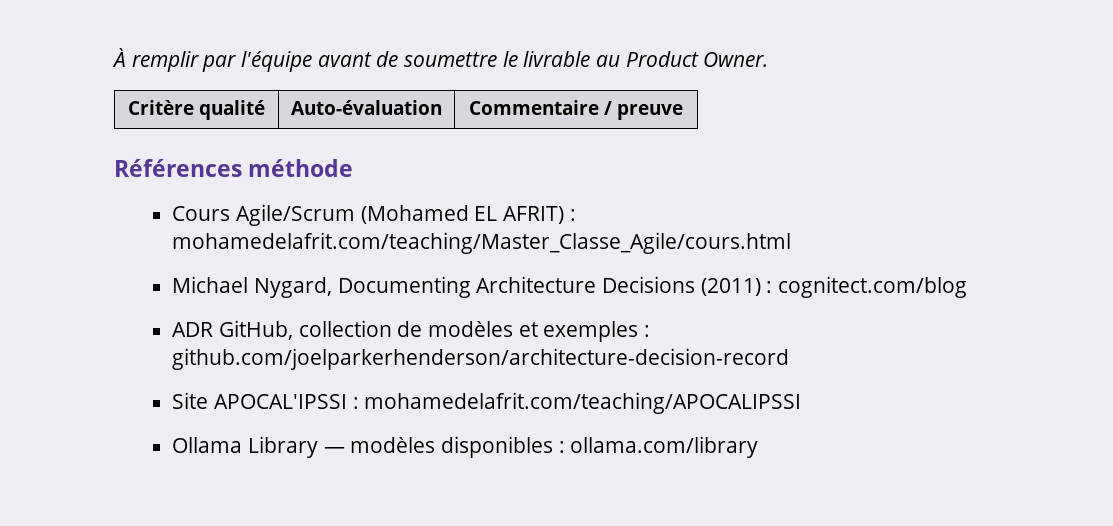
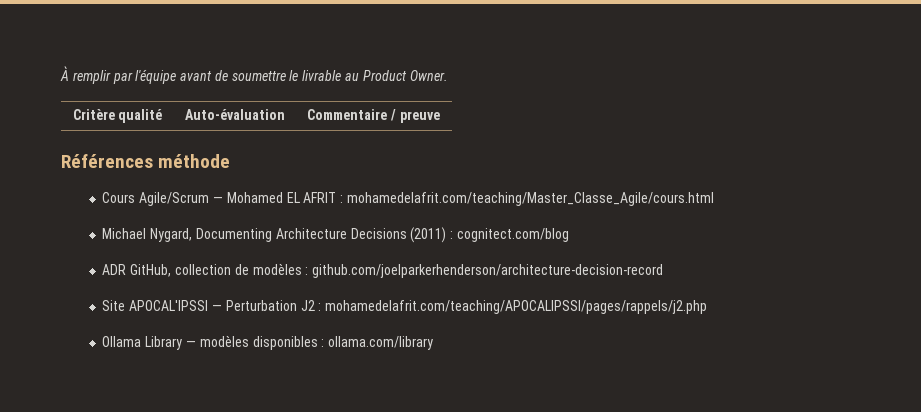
- Cours Agile/Scrum (Mohamed EL AFRIT) : mohamedelafrit.com/teaching/Master_Classe_Agile/cours.html
+ Cours Agile/Scrum — Mohamed EL AFRIT : mohamedelafrit.com/teaching/Master_Classe_Agile/cours.html
- ADR GitHub, collection de modèles et exemples : github.com/joelparkerhenderson/architecture-decision-record
+ ADR GitHub, collection de modèles : github.com/joelparkerhenderson/architecture-decision-record
- Site APOCAL'IPSSI : mohamedelafrit.com/teaching/APOCALIPSSI
+ Site APOCAL'IPSSI — Perturbation J2 : mohamedelafrit.com/teaching/APOCALIPSSI/pages/rappels/j2.php

